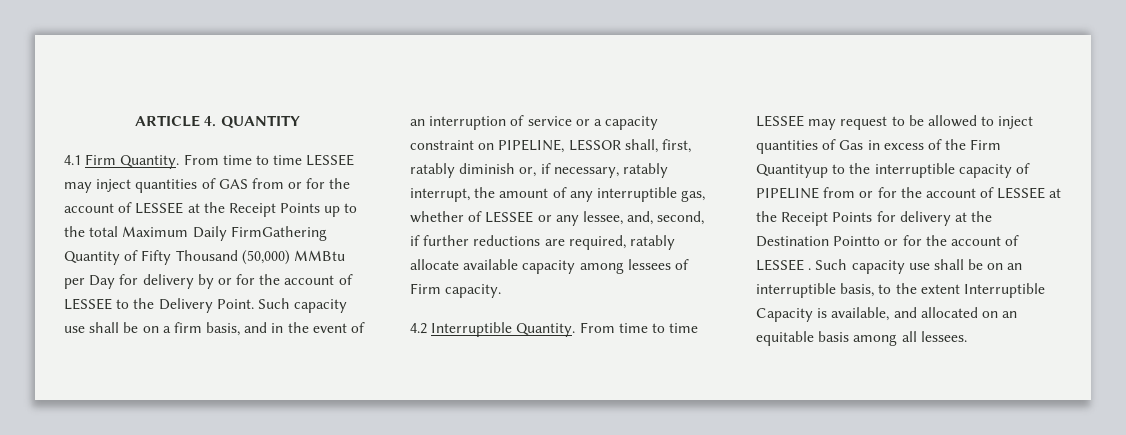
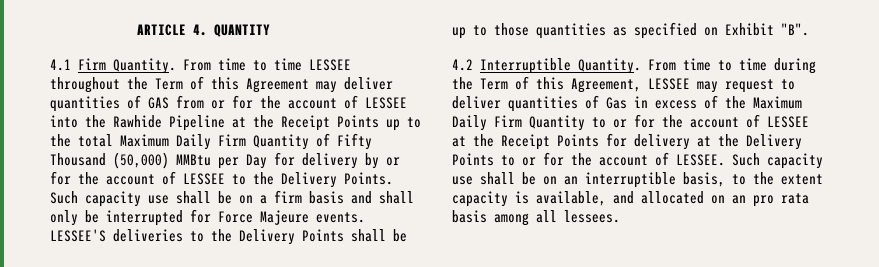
- From time to time LESSEE may inject quantities of GAS from or for the account of LESSEE at the Receipt Points up to the total Maximum Daily FirmGathering Quantity of Fifty Thousand (50,000) MMBtu per Day for delivery by or for the account of LESSEE to the Delivery Point.
+ From time to time LESSEE throughout the Term of this Agreement may deliver quantities of GAS from or for the account of LESSEE into the Rawhide Pipeline at the Receipt Points up to the total Maximum Daily Firm Quantity of Fifty Thousand (50,000) MMBtu per Day for delivery by or for the account of LESSEE to the Delivery Points.
- Such capacity use shall be on a firm basis, and in the event of an interruption of service or a capacity constraint on PIPELINE, LESSOR shall, first, ratably diminish or, if necessary, ratably interrupt, the amount of any interruptible gas, whether of LESSEE or any lessee, and, second, if further reductions are required, ratably allocate available capacity among lessees of Firm capacity.
+ Such capacity use shall be on a firm basis and shall only be interrupted for Force Majeure events. LESSEE'S deliveries to the Delivery Points shall be up to those quantities as specified on Exhibit "B".
- From time to time LESSEE may request to be allowed to inject quantities of Gas in excess of the Firm Quantityup to the interruptible capacity of PIPELINE from or for the account of LESSEE at the Receipt Points for delivery at the Destination Pointto or for the account of LESSEE .
+ From time to time during the Term of this Agreement, LESSEE may request to deliver quantities of Gas in excess of the Maximum Daily Firm Quantity to or for the account of LESSEE at the Receipt Points for delivery at the Delivery Points to or for the account of LESSEE.
- Such capacity use shall be on an interruptible basis, to the extent Interruptible Capacity is available, and allocated on an equitable basis among all lessees.
+ Such capacity use shall be on an interruptible basis, to the extent capacity is available, and allocated on an pro rata basis among all lessees.

